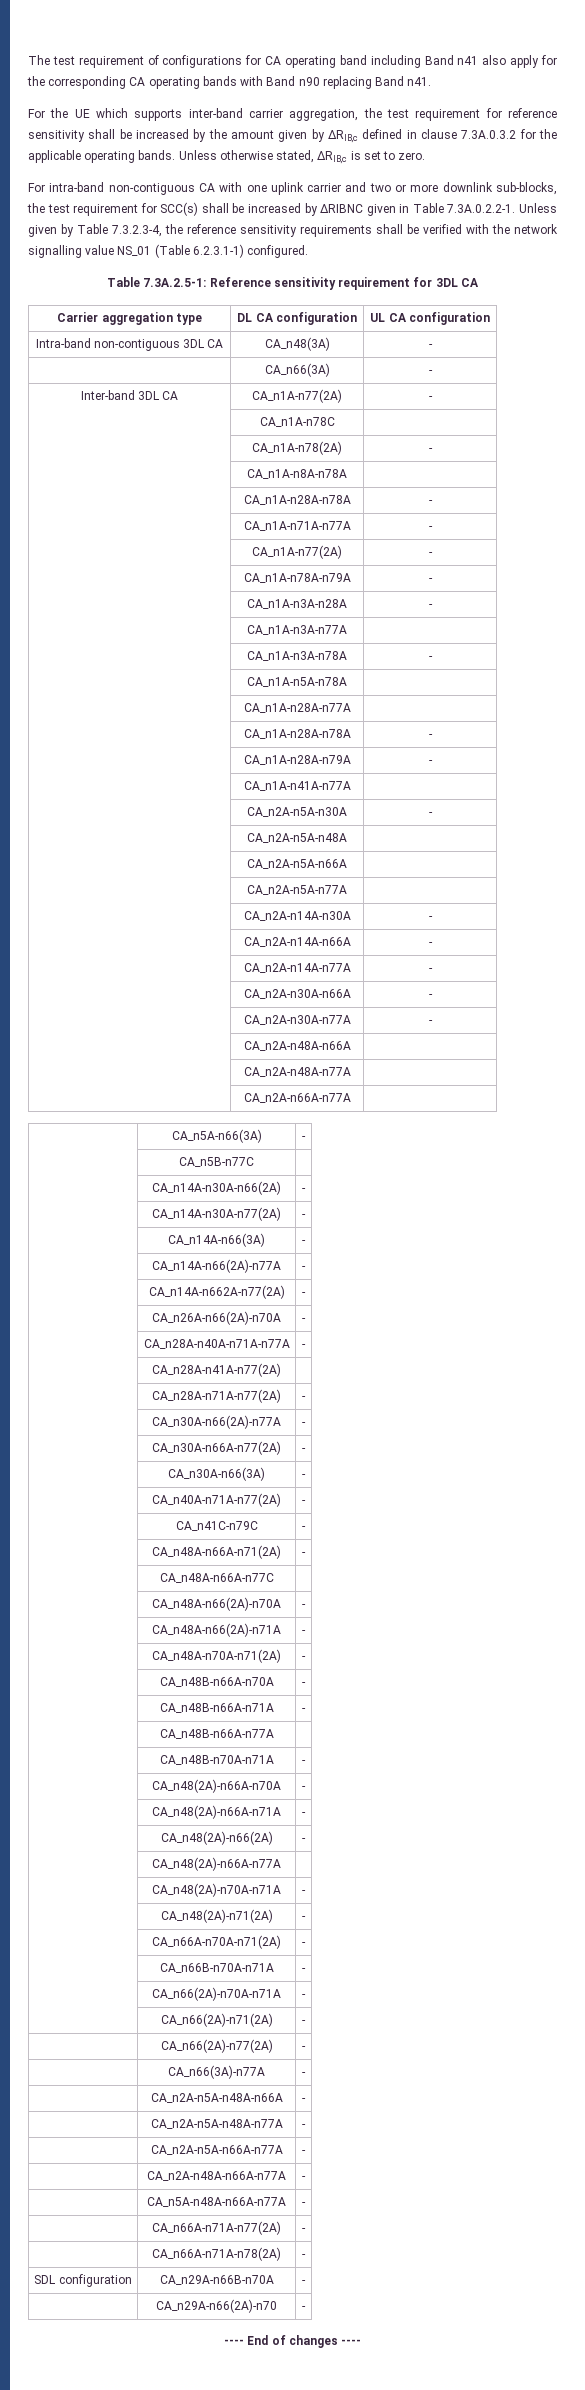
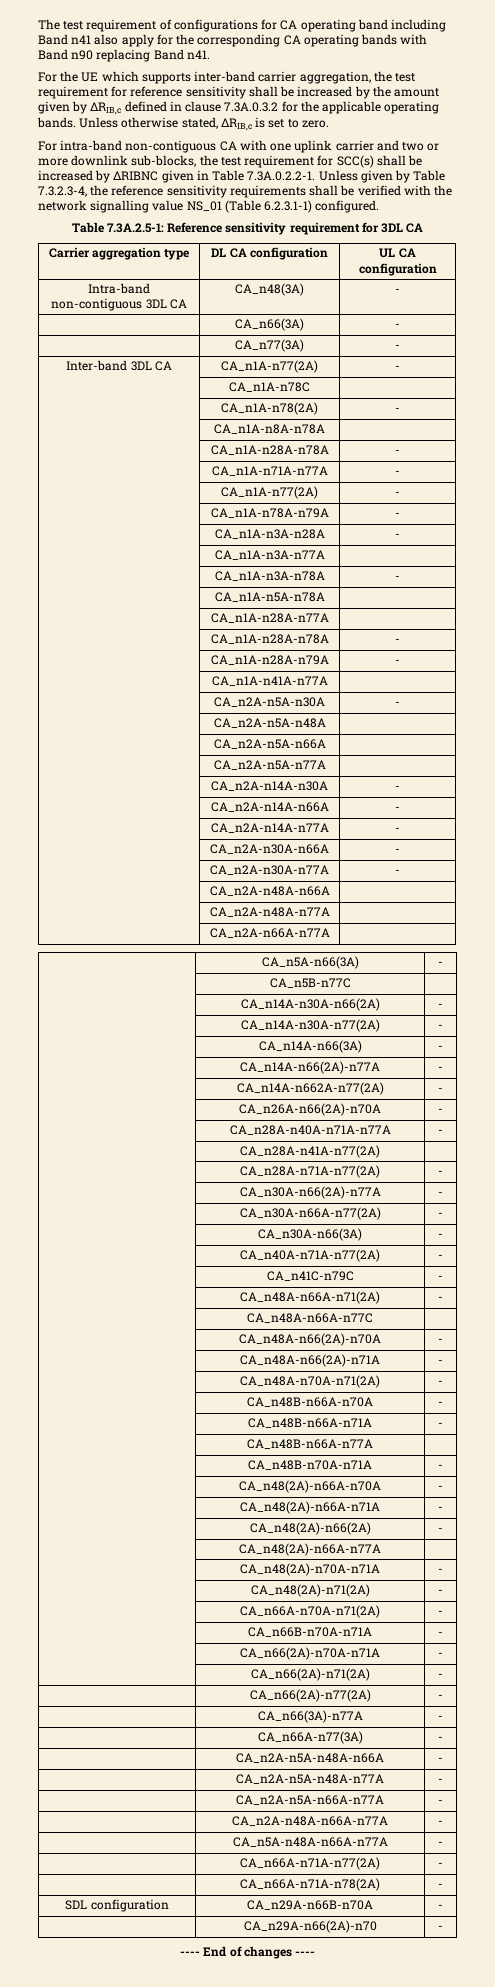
+ | CA_n77(3A) | -
+ | CA_n66A-n77(3A) | -

